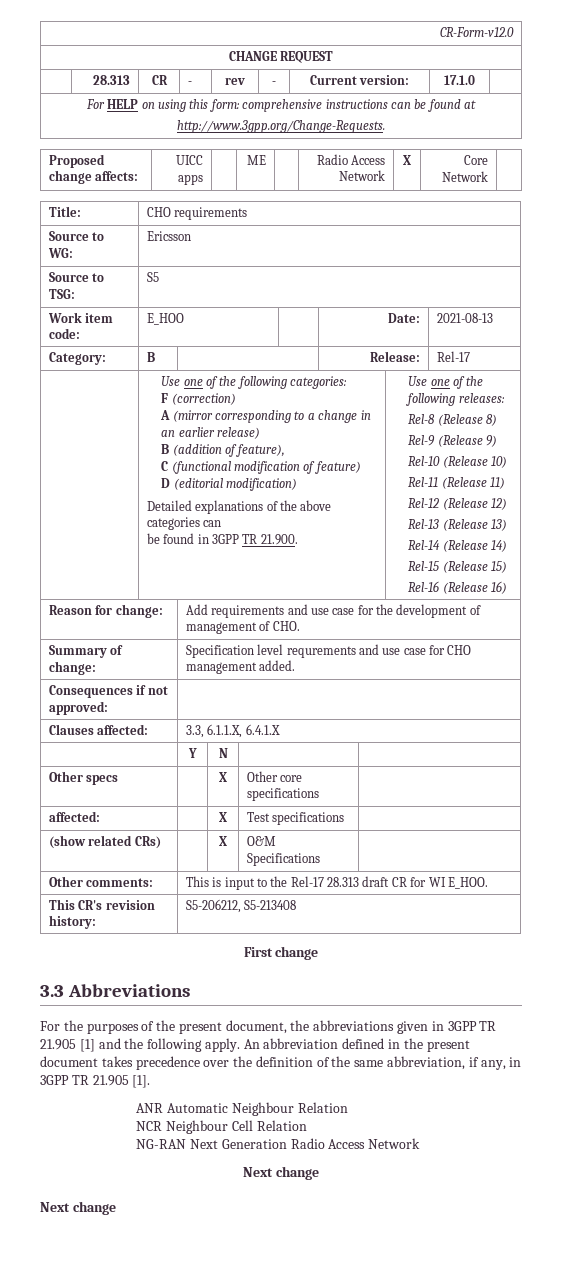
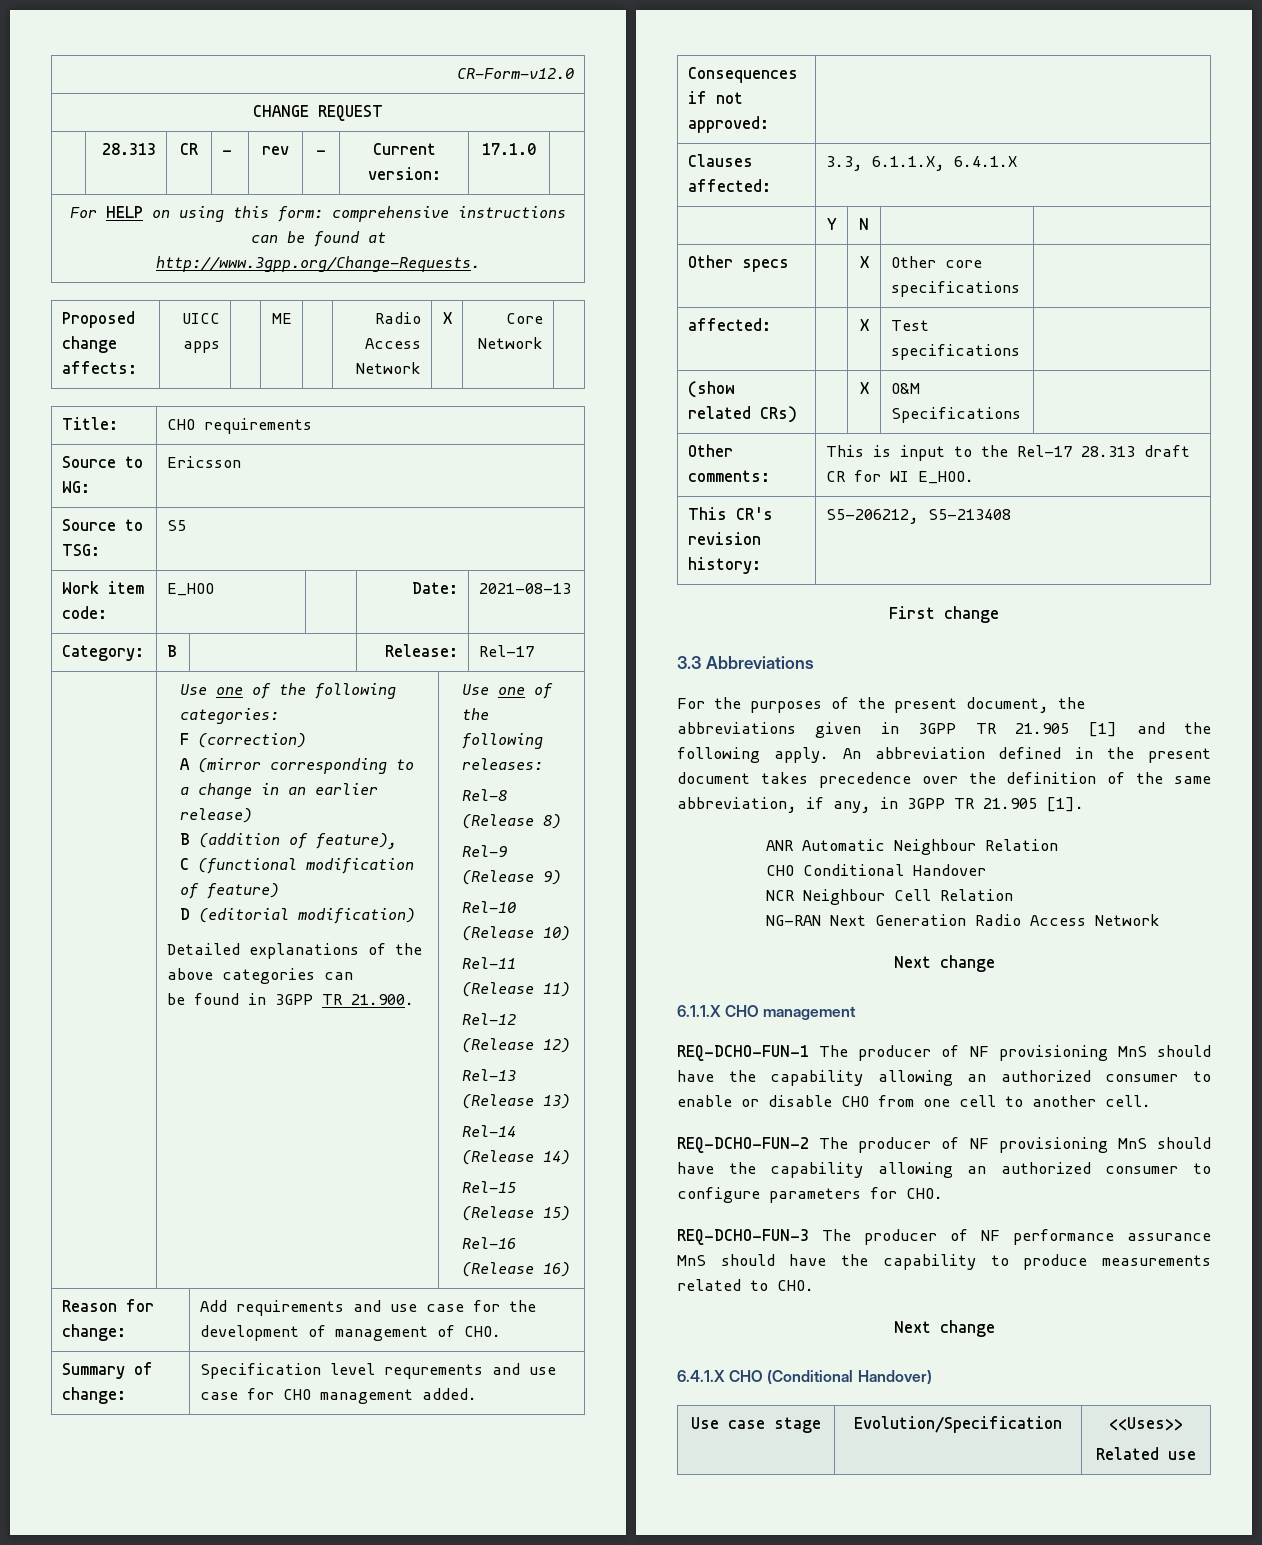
+ CHO Conditional Handover
  NG-RAN Next Generation Radio Access Network
  Next change
+ 6.1.1.X CHO management
+ REQ-DCHO-FUN-1 The producer of NF provisioning MnS should have the capability allowing an authorized consumer to enable or disable CHO from one cell to another cell.
+ REQ-DCHO-FUN-2 The producer of NF provisioning MnS should have the capability allowing an authorized consumer to configure parameters for CHO.
+ REQ-DCHO-FUN-3 The producer of NF performance assurance MnS should have the capability to produce measurements related to CHO.
  Next change
+ 6.4.1.X CHO (Conditional Handover)
+ Use case stage | Evolution/Specification | <<Uses>>
+ Related use

